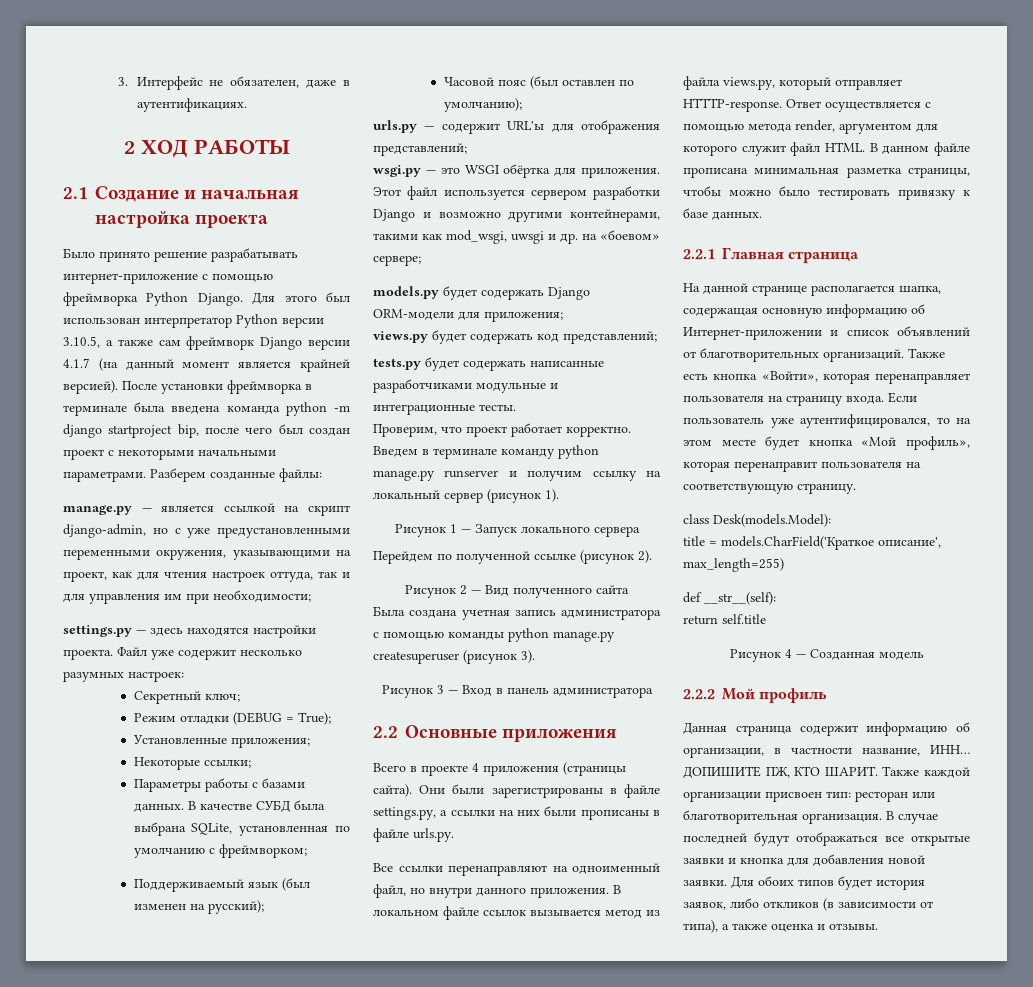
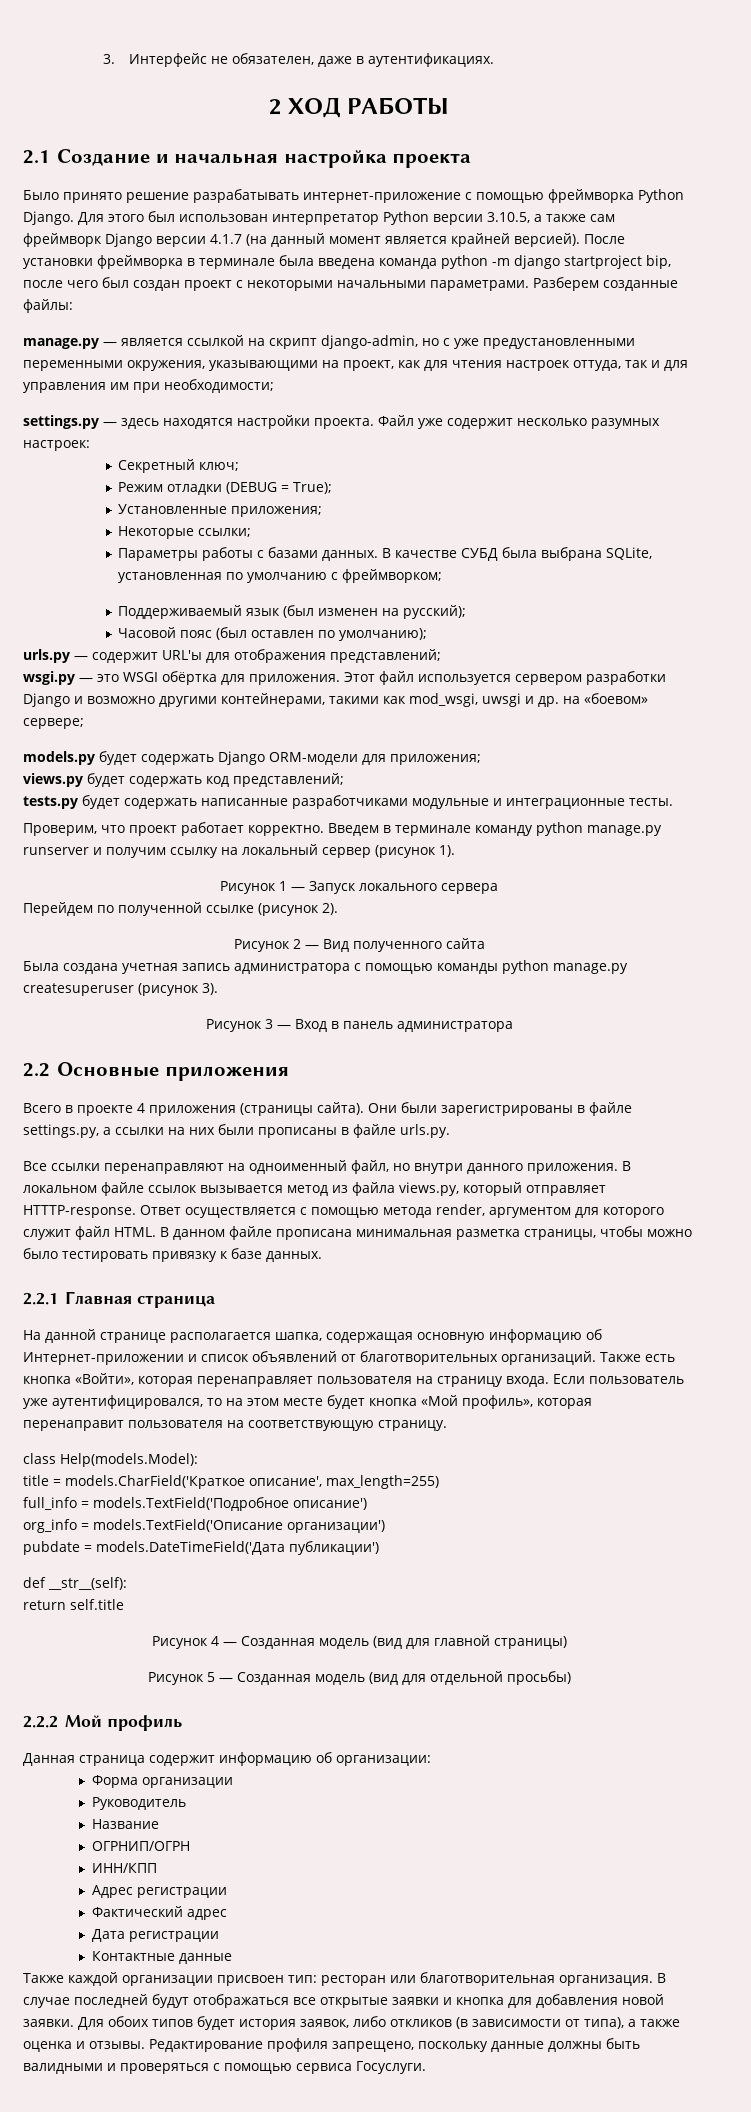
- class Desk(models.Model):
+ class Help(models.Model):
+ full_info = models.TextField('Подробное описание')
+ org_info = models.TextField('Описание организации')
+ pubdate = models.DateTimeField('Дата публикации')
- Рисунок 4 — Созданная модель
+ Рисунок 4 — Созданная модель (вид для главной страницы)
+ Рисунок 5 — Созданная модель (вид для отдельной просьбы)
- Данная страница содержит информацию об организации, в частности название, ИНН… ДОПИШИТЕ ПЖ, КТО ШАРИТ. Также каждой организации присвоен тип: ресторан или благотворительная организация.
+ Данная страница содержит информацию об организации:
+ Форма организации
+ Руководитель
+ Название
+ ОГРНИП/ОГРН
+ ИНН/КПП
+ Адрес регистрации
+ Фактический адрес
+ Дата регистрации
+ Контактные данные
+ Также каждой организации присвоен тип: ресторан или благотворительная организация.
+ Редактирование профиля запрещено, поскольку данные должны быть валидными и проверяться с помощью сервиса Госуслуги.

